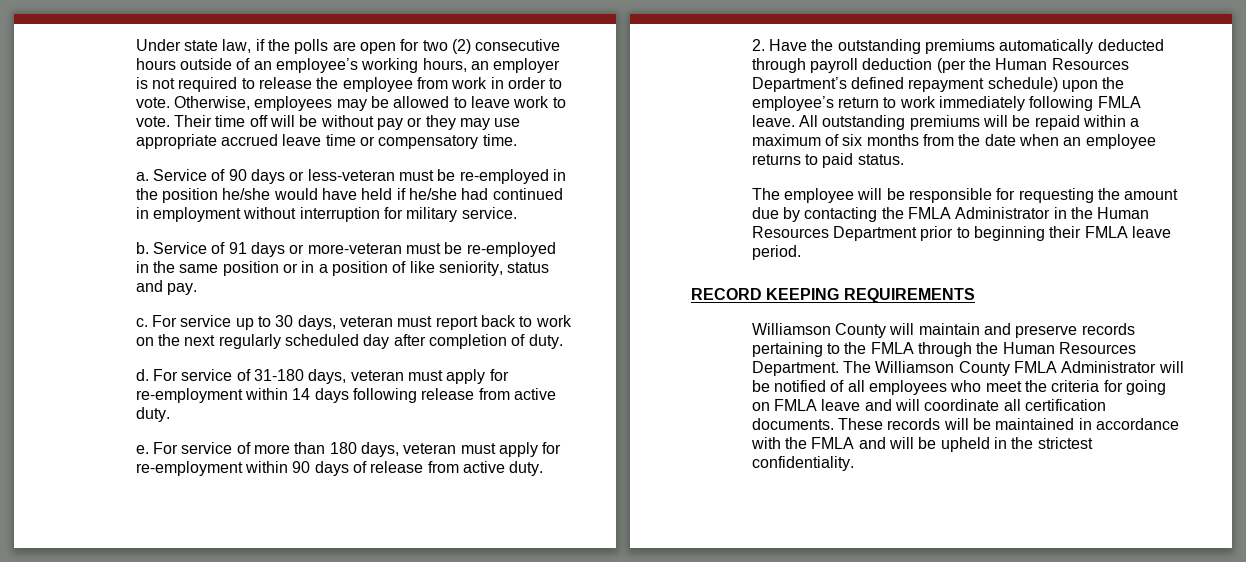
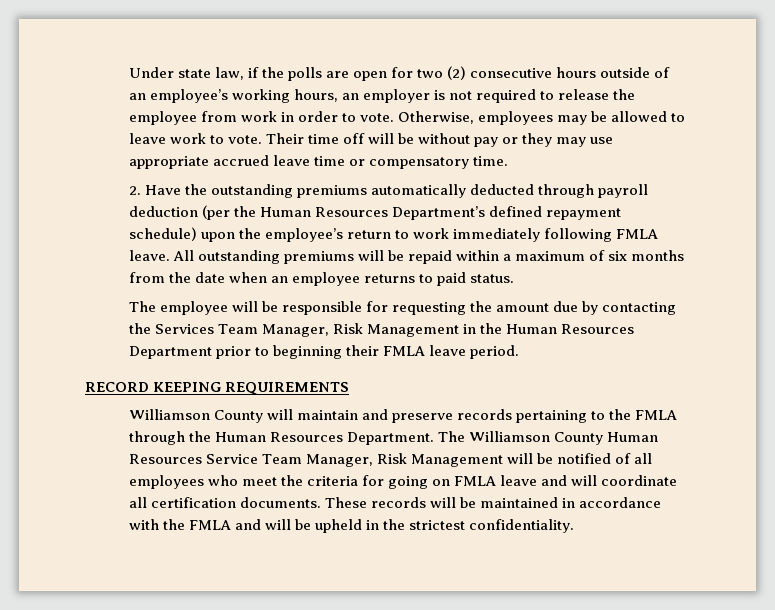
- a. Service of 90 days or less-veteran must be re-employed in the position he/she would have held if he/she had continued in employment without interruption for military service.
- b. Service of 91 days or more-veteran must be re-employed in the same position or in a position of like seniority, status and pay.
- c. For service up to 30 days, veteran must report back to work on the next regularly scheduled day after completion of duty.
- d. For service of 31-180 days, veteran must apply for re-employment within 14 days following release from active duty.
- e. For service of more than 180 days, veteran must apply for re-employment within 90 days of release from active duty.
- The employee will be responsible for requesting the amount due by contacting the FMLA Administrator in the Human Resources Department prior to beginning their FMLA leave period.
+ The employee will be responsible for requesting the amount due by contacting the Services Team Manager, Risk Management in the Human Resources Department prior to beginning their FMLA leave period.
- The Williamson County FMLA Administrator will be notified of all employees who meet the criteria for going on FMLA leave and will coordinate all certification documents.
+ The Williamson County Human Resources Service Team Manager, Risk Management will be notified of all employees who meet the criteria for going on FMLA leave and will coordinate all certification documents.

